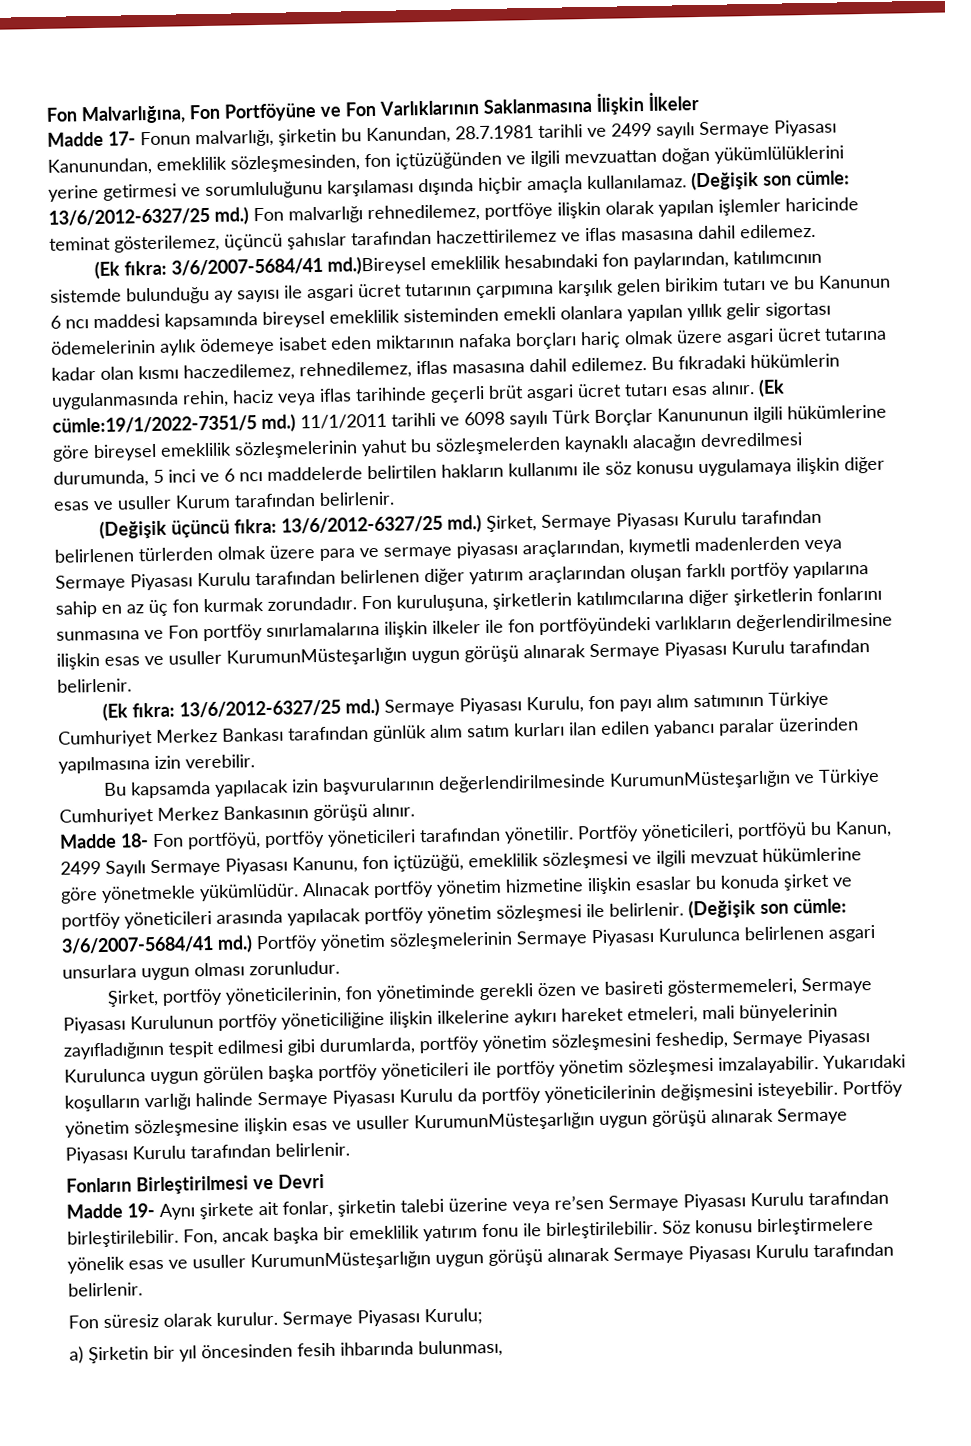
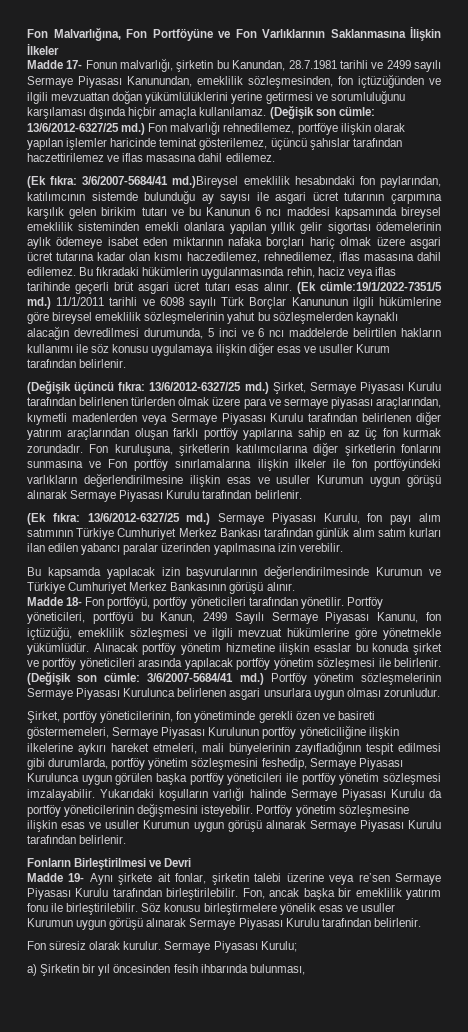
- Fon kuruluşuna, şirketlerin katılımcılarına diğer şirketlerin fonlarını sunmasına ve Fon portföy sınırlamalarına ilişkin ilkeler ile fon portföyündeki varlıkların değerlendirilmesine ilişkin esas ve usuller KurumunMüsteşarlığın uygun görüşü alınarak Sermaye Piyasası Kurulu tarafından belirlenir.
+ Fon kuruluşuna, şirketlerin katılımcılarına diğer şirketlerin fonlarını sunmasına ve Fon portföy sınırlamalarına ilişkin ilkeler ile fon portföyündeki varlıkların değerlendirilmesine ilişkin esas ve usuller Kurumun uygun görüşü alınarak Sermaye Piyasası Kurulu tarafından belirlenir.
- Bu kapsamda yapılacak izin başvurularının değerlendirilmesinde KurumunMüsteşarlığın ve Türkiye Cumhuriyet Merkez Bankasının görüşü alınır.
+ Bu kapsamda yapılacak izin başvurularının değerlendirilmesinde Kurumun ve Türkiye Cumhuriyet Merkez Bankasının görüşü alınır.
- Portföy yönetim sözleşmesine ilişkin esas ve usuller KurumunMüsteşarlığın uygun görüşü alınarak Sermaye Piyasası Kurulu tarafından belirlenir.
+ Portföy yönetim sözleşmesine ilişkin esas ve usuller Kurumun uygun görüşü alınarak Sermaye Piyasası Kurulu tarafından belirlenir.
- Söz konusu birleştirmelere yönelik esas ve usuller KurumunMüsteşarlığın uygun görüşü alınarak Sermaye Piyasası Kurulu tarafından belirlenir.
+ Söz konusu birleştirmelere yönelik esas ve usuller Kurumun uygun görüşü alınarak Sermaye Piyasası Kurulu tarafından belirlenir.

